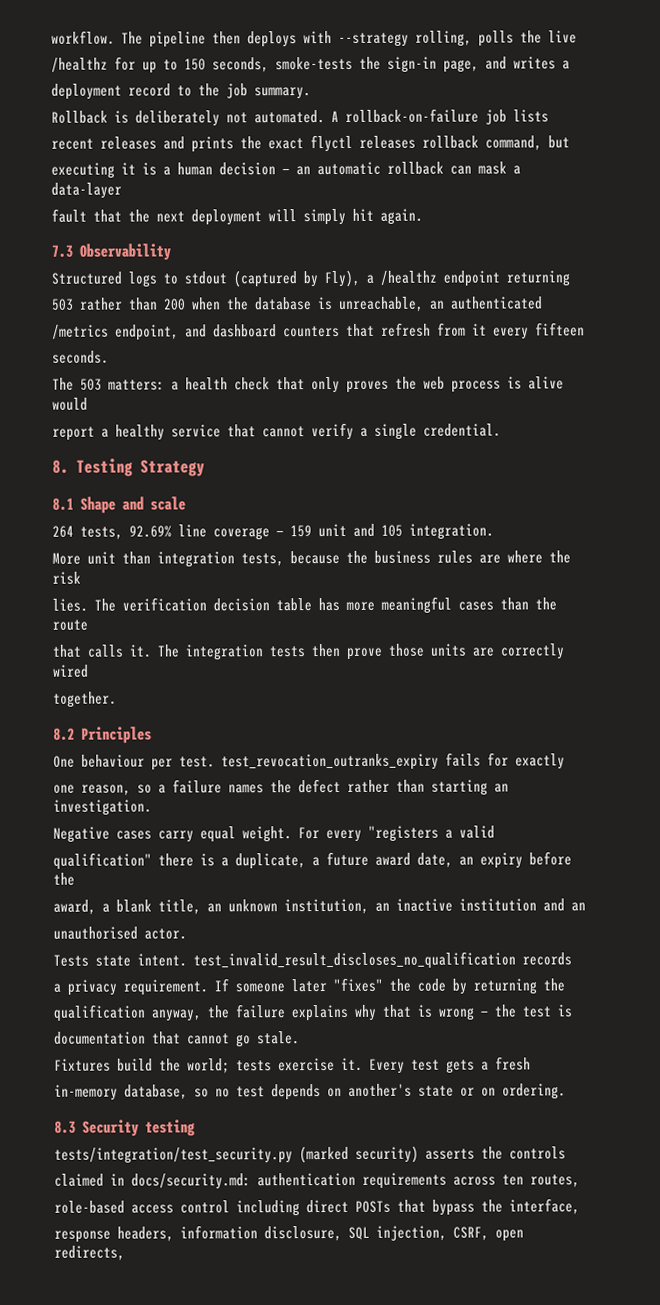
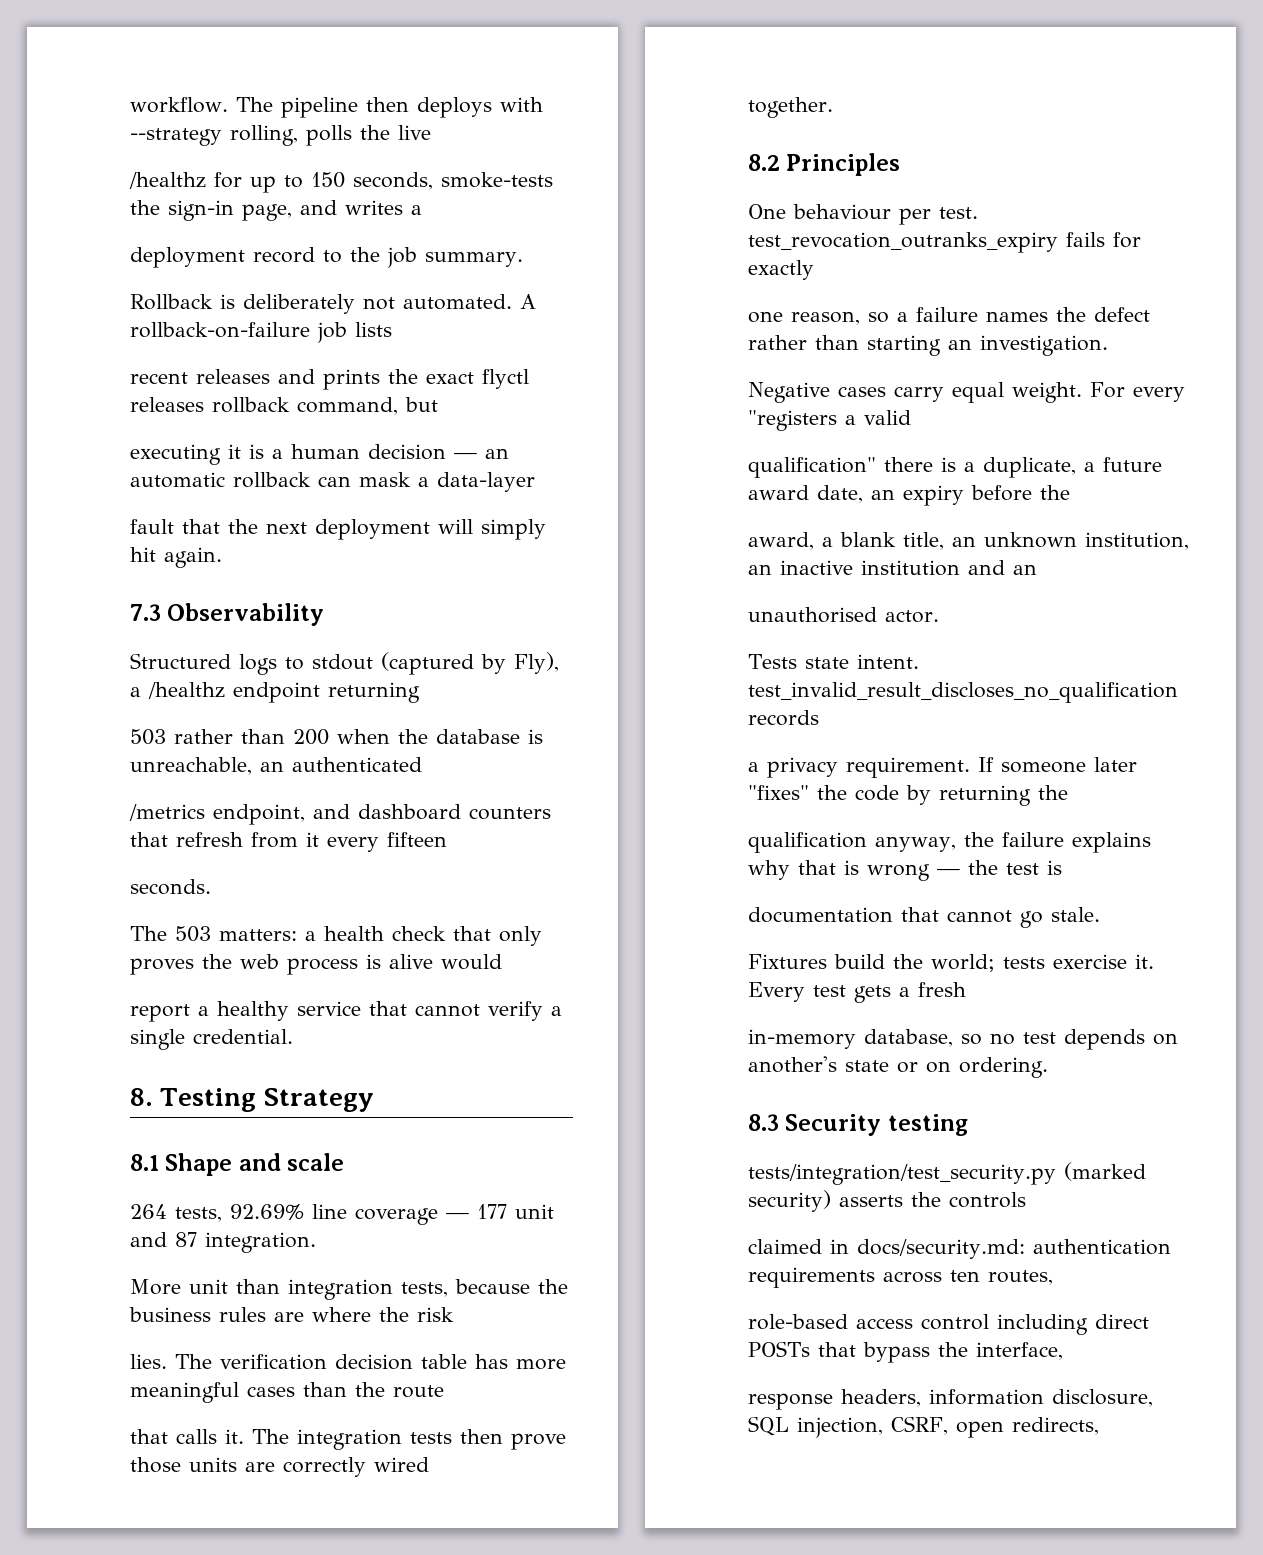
- 264 tests, 92.69% line coverage — 159 unit and 105 integration.
+ 264 tests, 92.69% line coverage — 177 unit and 87 integration.

